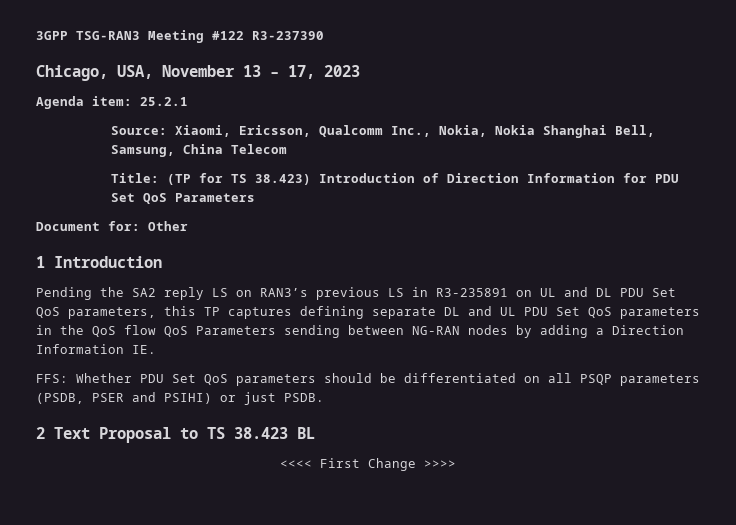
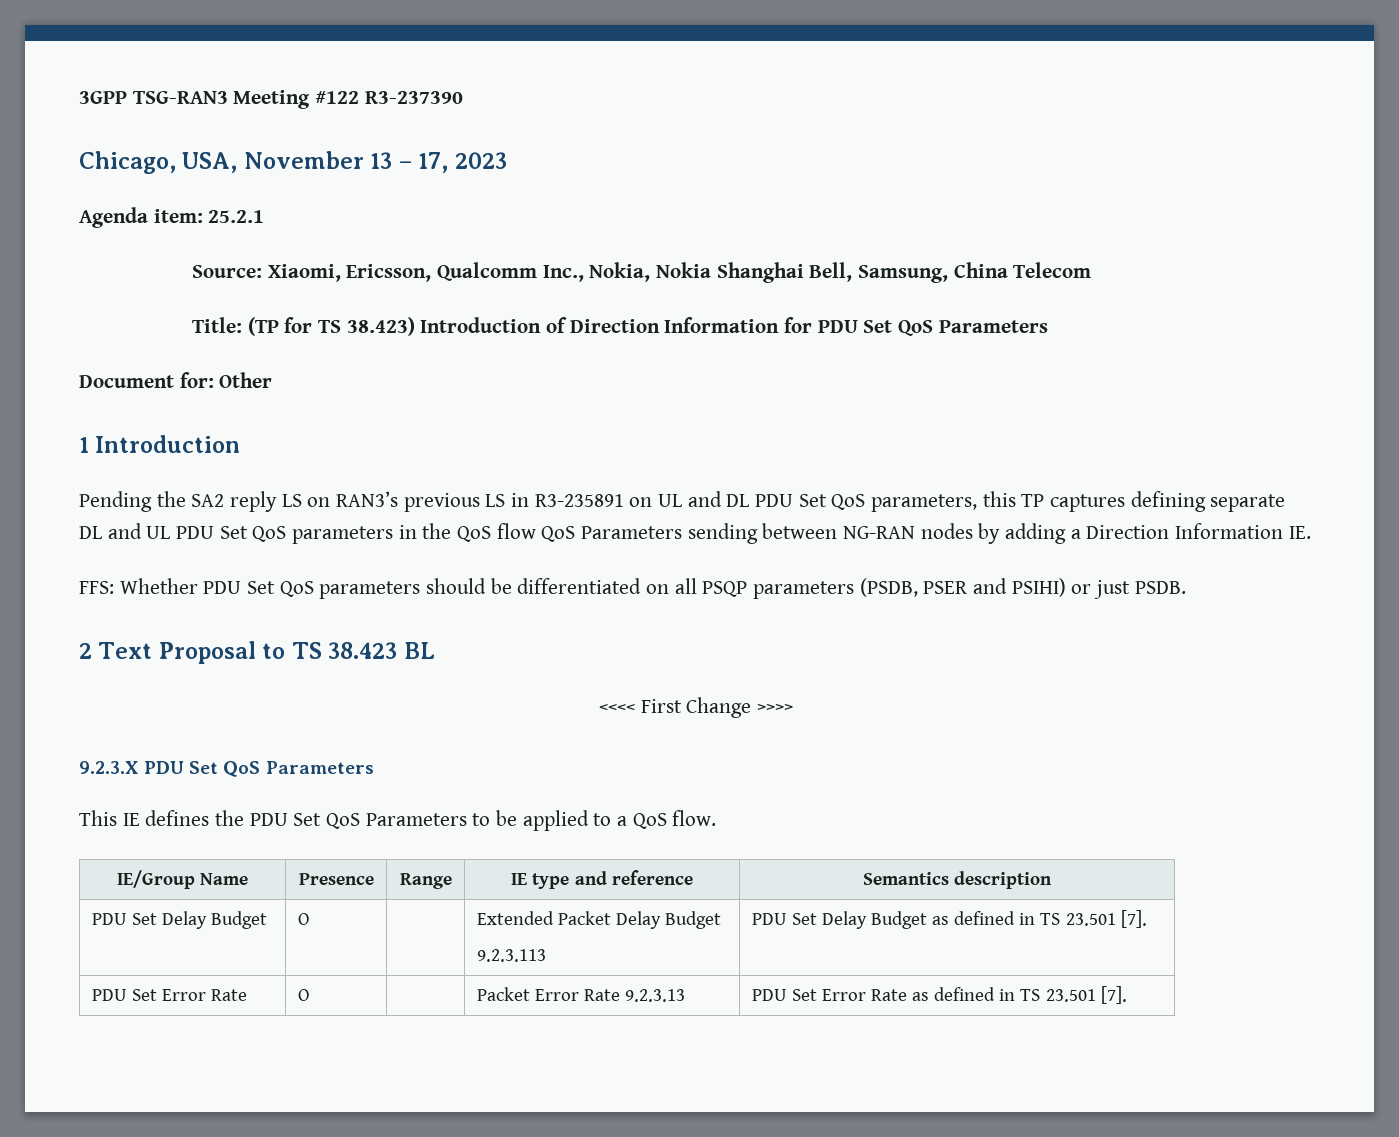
+ 9.2.3.X PDU Set QoS Parameters
+ This IE defines the PDU Set QoS Parameters to be applied to a QoS flow.
+ IE/Group Name | Presence | Range | IE type and reference | Semantics description
+ PDU Set Delay Budget | O | | Extended Packet Delay Budget
+ 9.2.3.113 | PDU Set Delay Budget as defined in TS 23.501 [7].
+ PDU Set Error Rate | O | | Packet Error Rate 9.2.3.13 | PDU Set Error Rate as defined in TS 23.501 [7].

